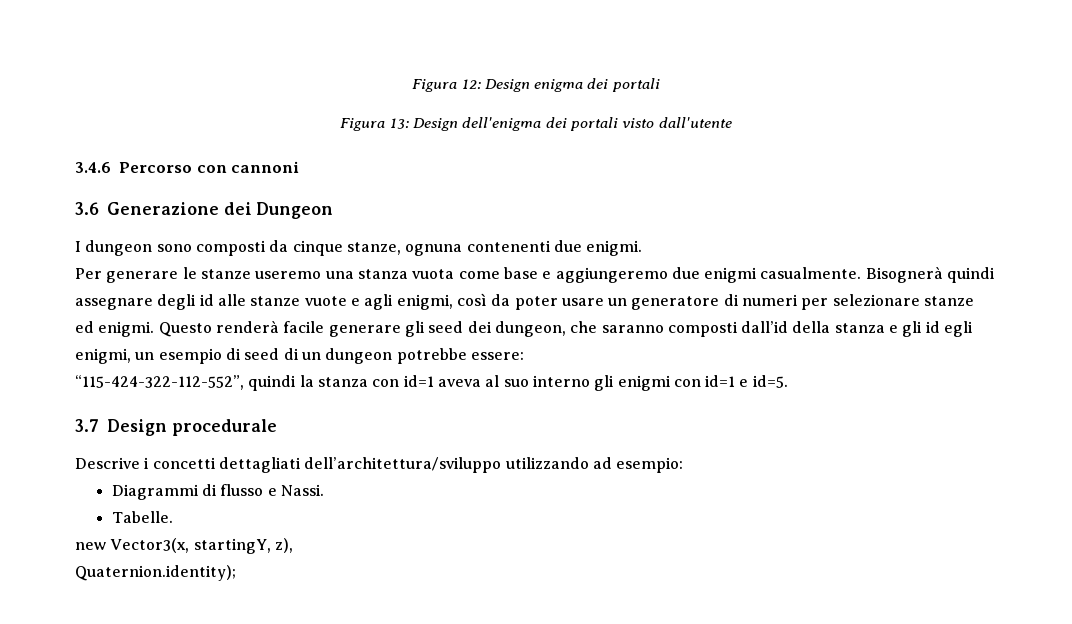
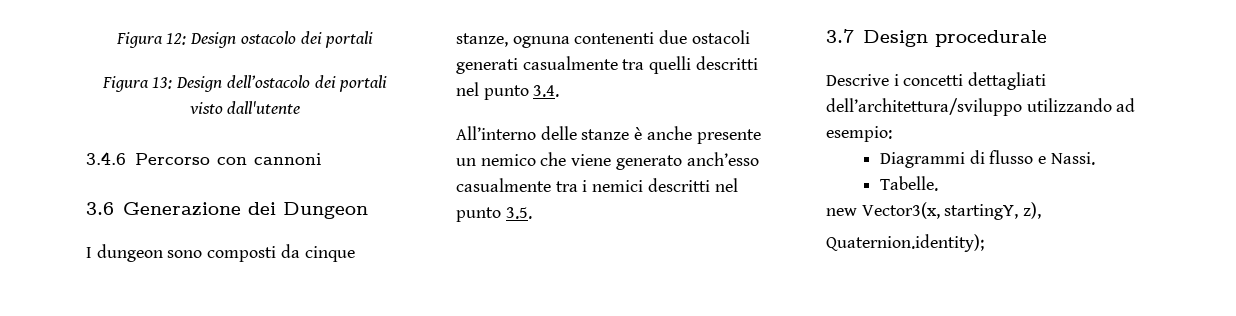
- Figura 12: Design enigma dei portali
+ Figura 12: Design ostacolo dei portali
- Figura 13: Design dell'enigma dei portali visto dall'utente
+ Figura 13: Design dell’ostacolo dei portali visto dall'utente
- I dungeon sono composti da cinque stanze, ognuna contenenti due enigmi.
- Per generare le stanze useremo una stanza vuota come base e aggiungeremo due enigmi casualmente. Bisognerà quindi assegnare degli id alle stanze vuote e agli enigmi, così da poter usare un generatore di numeri per selezionare stanze ed enigmi. Questo renderà facile generare gli seed dei dungeon, che saranno composti dall’id della stanza e gli id egli enigmi, un esempio di seed di un dungeon potrebbe essere:
- “115-424-322-112-552”, quindi la stanza con id=1 aveva al suo interno gli enigmi con id=1 e id=5.
+ I dungeon sono composti da cinque stanze, ognuna contenenti due ostacoli generati casualmente tra quelli descritti nel punto 3.4.
+ All’interno delle stanze è anche presente un nemico che viene generato anch’esso casualmente tra i nemici descritti nel punto 3.5.

